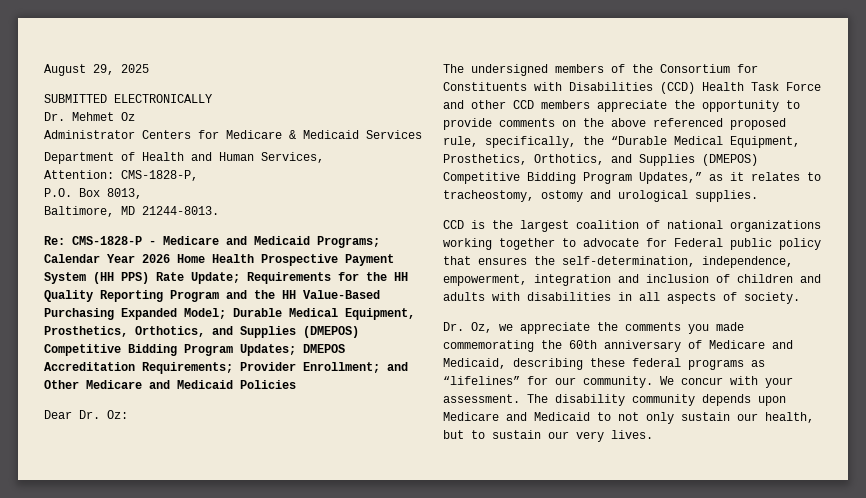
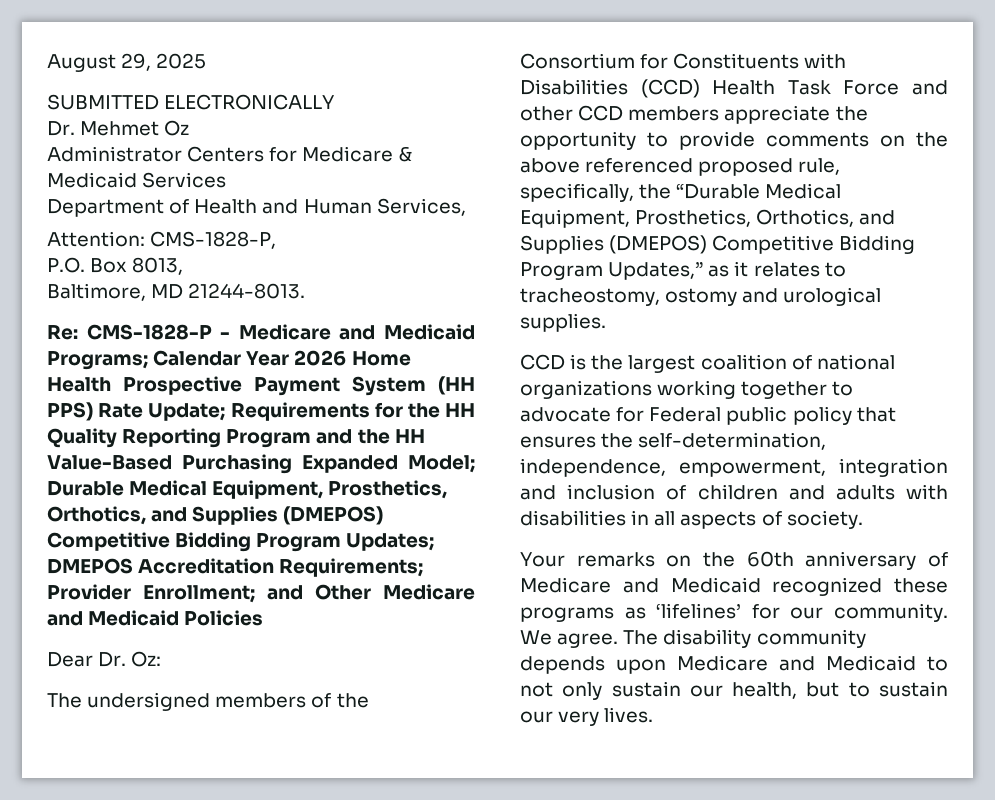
- Dr. Oz, we appreciate the comments you made commemorating the 60th anniversary of Medicare and Medicaid, describing these federal programs as “lifelines” for our community.
+ Your remarks on the 60th anniversary of Medicare and Medicaid recognized these programs as ‘lifelines’ for our community.
- We concur with your assessment.
+ We agree.

